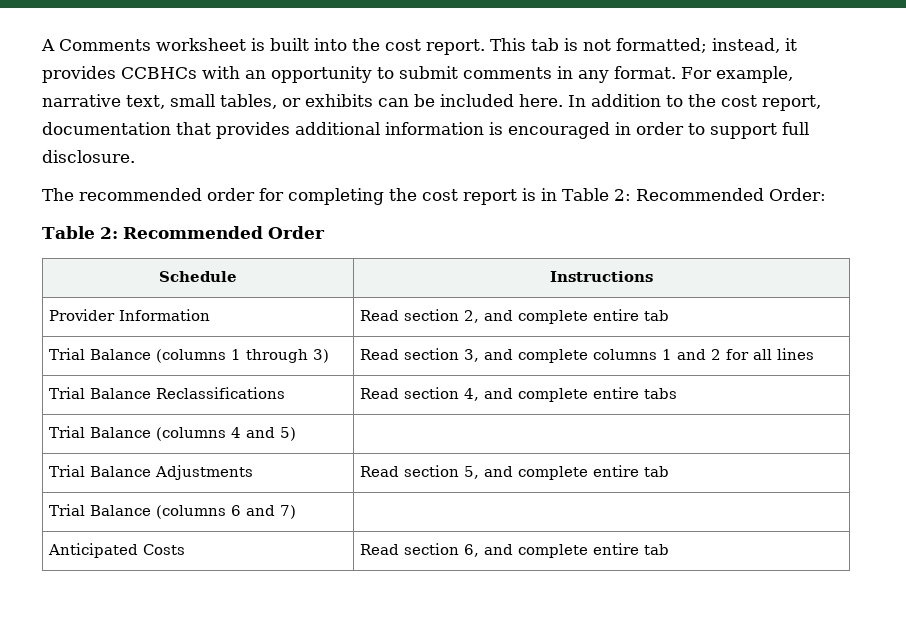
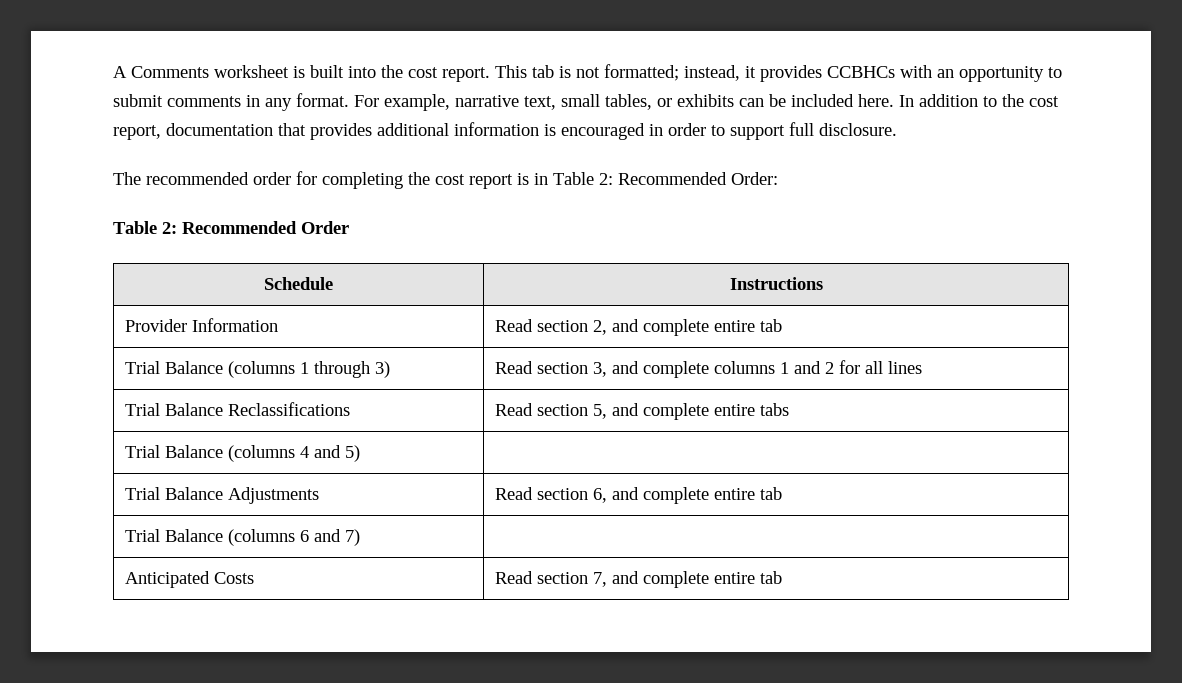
- Trial Balance Reclassifications | Read section 4, and complete entire tabs
+ Trial Balance Reclassifications | Read section 5, and complete entire tabs
- Trial Balance Adjustments | Read section 5, and complete entire tab
+ Trial Balance Adjustments | Read section 6, and complete entire tab
- Anticipated Costs | Read section 6, and complete entire tab
+ Anticipated Costs | Read section 7, and complete entire tab

